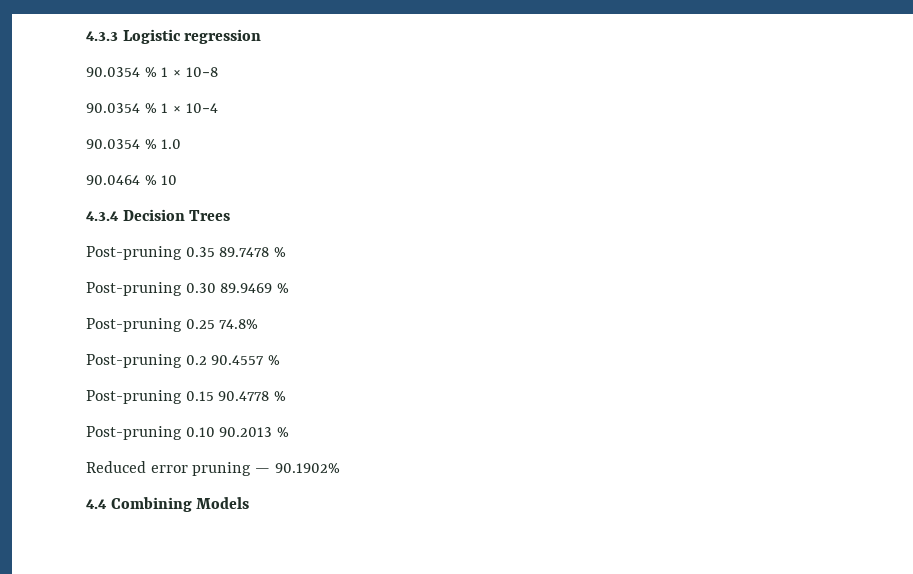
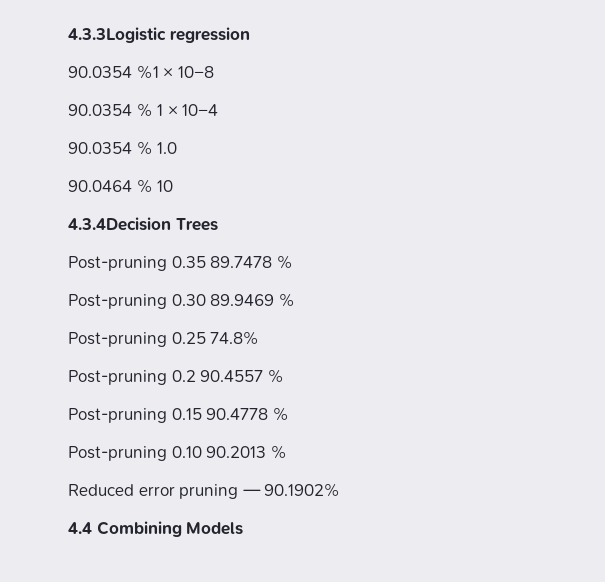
- 4.3.3 Logistic regression
+ 4.3.3Logistic regression
- 90.0354 % 1 × 10−8
+ 90.0354 %1 × 10−8
- 4.3.4 Decision Trees
+ 4.3.4Decision Trees

